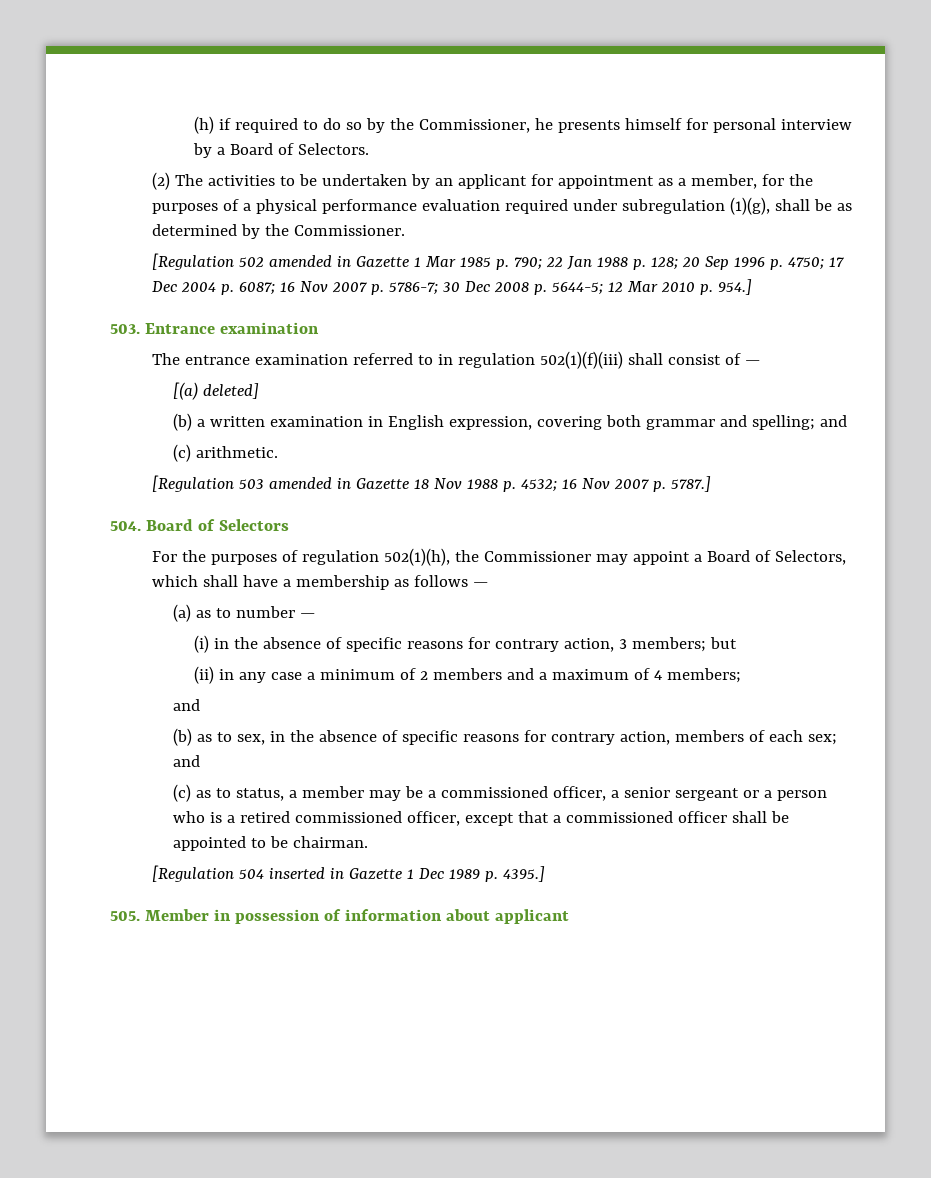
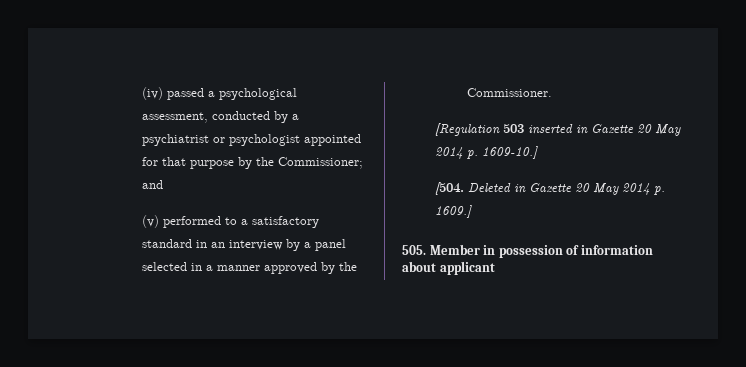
- (h) if required to do so by the Commissioner, he presents himself for personal interview by a Board of Selectors.
- (2) The activities to be undertaken by an applicant for appointment as a member, for the purposes of a physical performance evaluation required under subregulation (1)(g), shall be as determined by the Commissioner.
- [Regulation 502 amended in Gazette 1 Mar 1985 p. 790; 22 Jan 1988 p. 128; 20 Sep 1996 p. 4750; 17 Dec 2004 p. 6087; 16 Nov 2007 p. 5786-7; 30 Dec 2008 p. 5644-5; 12 Mar 2010 p. 954.]
- 503. Entrance examination
- The entrance examination referred to in regulation 502(1)(f)(iii) shall consist of —
- [(a) deleted]
- (b) a written examination in English expression, covering both grammar and spelling; and
- (c) arithmetic.
- [Regulation 503 amended in Gazette 18 Nov 1988 p. 4532; 16 Nov 2007 p. 5787.]
- 504. Board of Selectors
- For the purposes of regulation 502(1)(h), the Commissioner may appoint a Board of Selectors, which shall have a membership as follows —
- (a) as to number —
- (i) in the absence of specific reasons for contrary action, 3 members; but
- (ii) in any case a minimum of 2 members and a maximum of 4 members;
- and
- (b) as to sex, in the absence of specific reasons for contrary action, members of each sex; and
- (c) as to status, a member may be a commissioned officer, a senior sergeant or a person who is a retired commissioned officer, except that a commissioned officer shall be appointed to be chairman.
- [Regulation 504 inserted in Gazette 1 Dec 1989 p. 4395.]
+ (iv) passed a psychological assessment, conducted by a psychiatrist or psychologist appointed for that purpose by the Commissioner; and
+ (v) performed to a satisfactory standard in an interview by a panel selected in a manner approved by the Commissioner.
+ [Regulation 503 inserted in Gazette 20 May 2014 p. 1609-10.]
+ [504. Deleted in Gazette 20 May 2014 p. 1609.]

